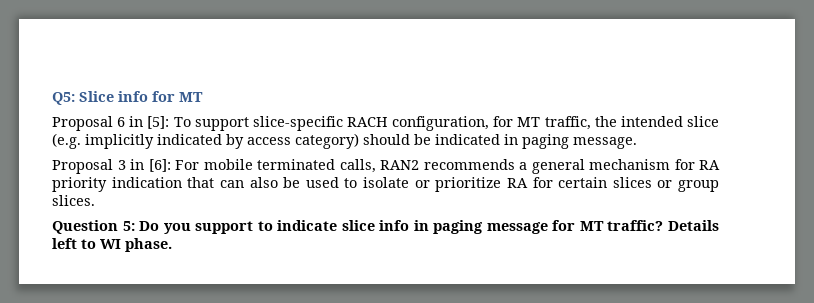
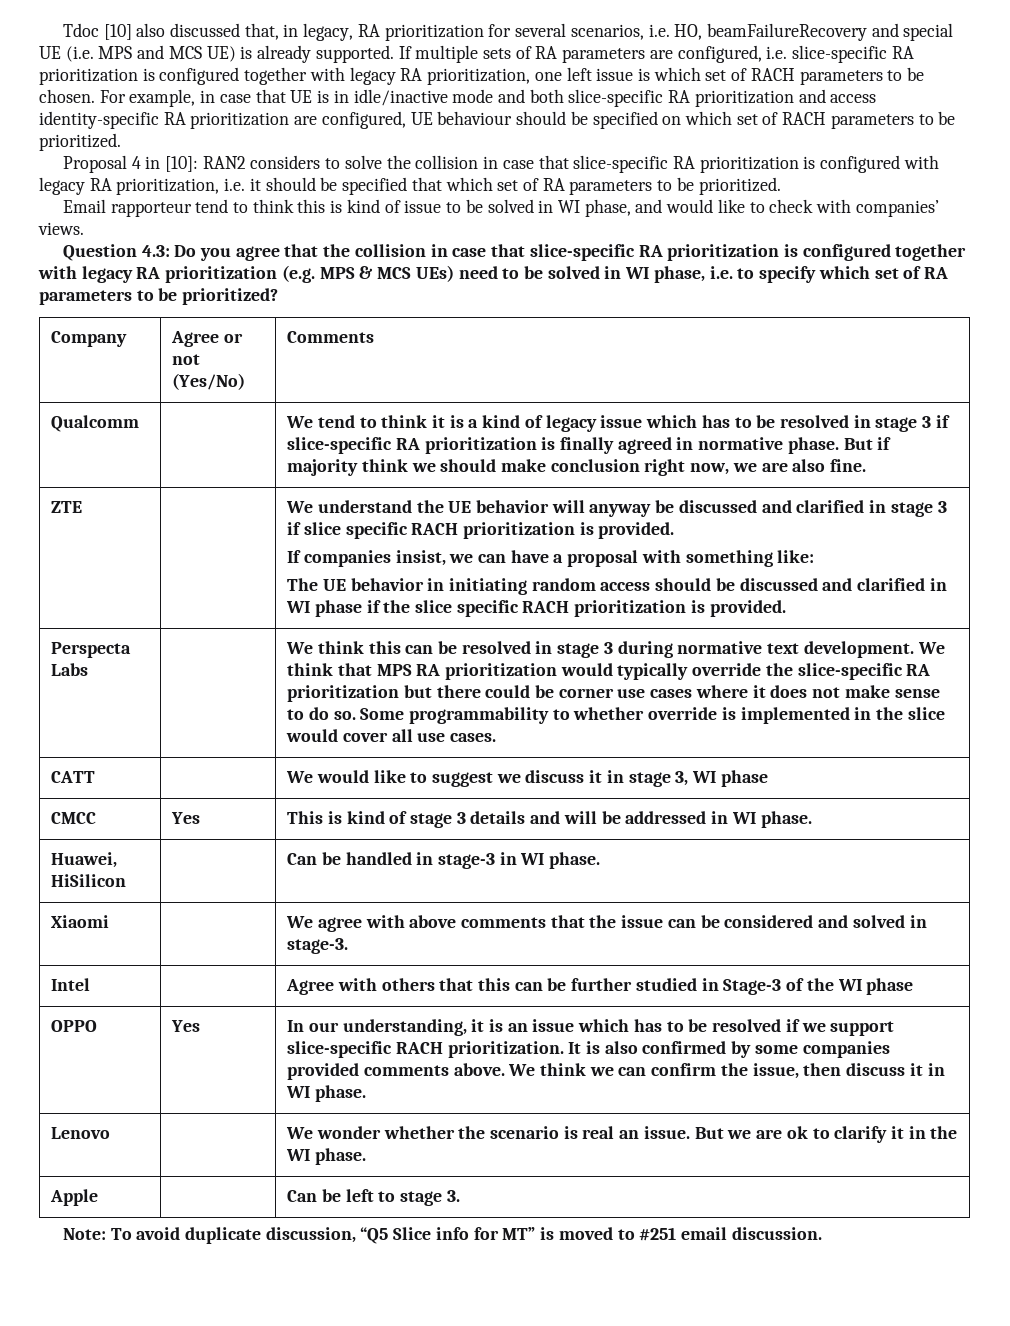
- Q5: Slice info for MT
- Proposal 6 in [5]: To support slice-specific RACH configuration, for MT traffic, the intended slice (e.g. implicitly indicated by access category) should be indicated in paging message.
- Proposal 3 in [6]: For mobile terminated calls, RAN2 recommends a general mechanism for RA priority indication that can also be used to isolate or prioritize RA for certain slices or group slices.
- Question 5: Do you support to indicate slice info in paging message for MT traffic? Details left to WI phase.
+ Tdoc [10] also discussed that, in legacy, RA prioritization for several scenarios, i.e. HO, beamFailureRecovery and special UE (i.e. MPS and MCS UE) is already supported. If multiple sets of RA parameters are configured, i.e. slice-specific RA prioritization is configured together with legacy RA prioritization, one left issue is which set of RACH parameters to be chosen. For example, in case that UE is in idle/inactive mode and both slice-specific RA prioritization and access identity-specific RA prioritization are configured, UE behaviour should be specified on which set of RACH parameters to be prioritized.
+ Proposal 4 in [10]: RAN2 considers to solve the collision in case that slice-specific RA prioritization is configured with legacy RA prioritization, i.e. it should be specified that which set of RA parameters to be prioritized.
+ Email rapporteur tend to think this is kind of issue to be solved in WI phase, and would like to check with companies’ views.
+ Question 4.3: Do you agree that the collision in case that slice-specific RA prioritization is configured together with legacy RA prioritization (e.g. MPS & MCS UEs) need to be solved in WI phase, i.e. to specify which set of RA parameters to be prioritized?
+ Company | Agree or not (Yes/No) | Comments
+ Qualcomm | | We tend to think it is a kind of legacy issue which has to be resolved in stage 3 if slice-specific RA prioritization is finally agreed in normative phase. But if majority think we should make conclusion right now, we are also fine.
+ ZTE | | We understand the UE behavior will anyway be discussed and clarified in stage 3 if slice specific RACH prioritization is provided.
+ If companies insist, we can have a proposal with something like:
+ The UE behavior in initiating random access should be discussed and clarified in WI phase if the slice specific RACH prioritization is provided.
+ Perspecta Labs | | We think this can be resolved in stage 3 during normative text development. We think that MPS RA prioritization would typically override the slice-specific RA prioritization but there could be corner use cases where it does not make sense to do so. Some programmability to whether override is implemented in the slice would cover all use cases.
+ CATT | | We would like to suggest we discuss it in stage 3, WI phase
+ CMCC | Yes | This is kind of stage 3 details and will be addressed in WI phase.
+ Huawei, HiSilicon | | Can be handled in stage-3 in WI phase.
+ Xiaomi | | We agree with above comments that the issue can be considered and solved in stage-3.
+ Intel | | Agree with others that this can be further studied in Stage-3 of the WI phase
+ OPPO | Yes | In our understanding, it is an issue which has to be resolved if we support slice-specific RACH prioritization. It is also confirmed by some companies provided comments above. We think we can confirm the issue, then discuss it in WI phase.
+ Lenovo | | We wonder whether the scenario is real an issue. But we are ok to clarify it in the WI phase.
+ Apple | | Can be left to stage 3.
+ Note: To avoid duplicate discussion, “Q5 Slice info for MT” is moved to #251 email discussion.

